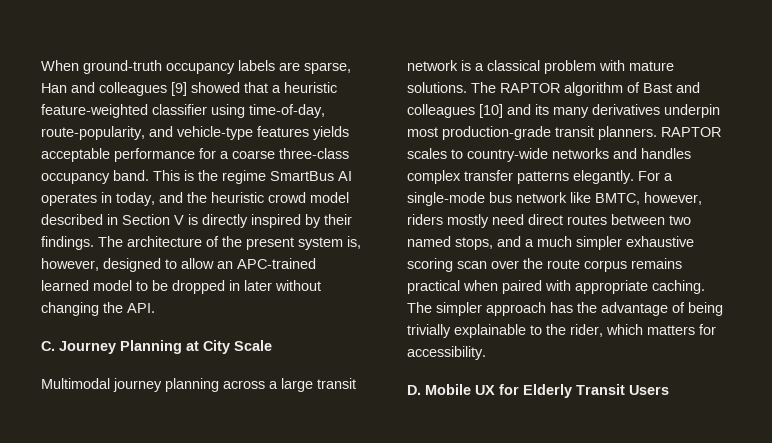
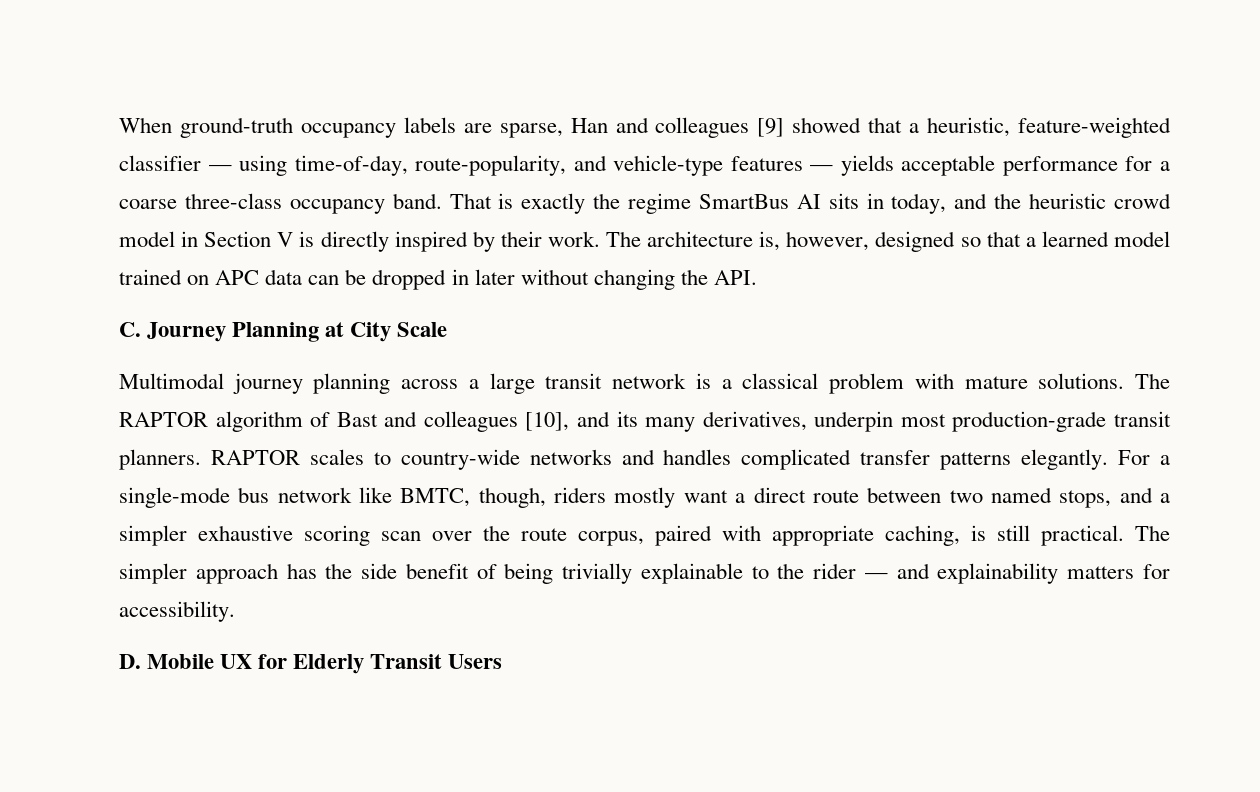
- When ground-truth occupancy labels are sparse, Han and colleagues [9] showed that a heuristic feature-weighted classifier using time-of-day, route-popularity, and vehicle-type features yields acceptable performance for a coarse three-class occupancy band.
+ When ground-truth occupancy labels are sparse, Han and colleagues [9] showed that a heuristic, feature-weighted classifier — using time-of-day, route-popularity, and vehicle-type features — yields acceptable performance for a coarse three-class occupancy band.
- This is the regime SmartBus AI operates in today, and the heuristic crowd model described in Section V is directly inspired by their findings.
+ That is exactly the regime SmartBus AI sits in today, and the heuristic crowd model in Section V is directly inspired by their work.
- The architecture of the present system is, however, designed to allow an APC-trained learned model to be dropped in later without changing the API.
+ The architecture is, however, designed so that a learned model trained on APC data can be dropped in later without changing the API.
- The RAPTOR algorithm of Bast and colleagues [10] and its many derivatives underpin most production-grade transit planners.
+ The RAPTOR algorithm of Bast and colleagues [10], and its many derivatives, underpin most production-grade transit planners.
- RAPTOR scales to country-wide networks and handles complex transfer patterns elegantly.
+ RAPTOR scales to country-wide networks and handles complicated transfer patterns elegantly.
- For a single-mode bus network like BMTC, however, riders mostly need direct routes between two named stops, and a much simpler exhaustive scoring scan over the route corpus remains practical when paired with appropriate caching.
+ For a single-mode bus network like BMTC, though, riders mostly want a direct route between two named stops, and a simpler exhaustive scoring scan over the route corpus, paired with appropriate caching, is still practical.
- The simpler approach has the advantage of being trivially explainable to the rider, which matters for accessibility.
+ The simpler approach has the side benefit of being trivially explainable to the rider — and explainability matters for accessibility.

